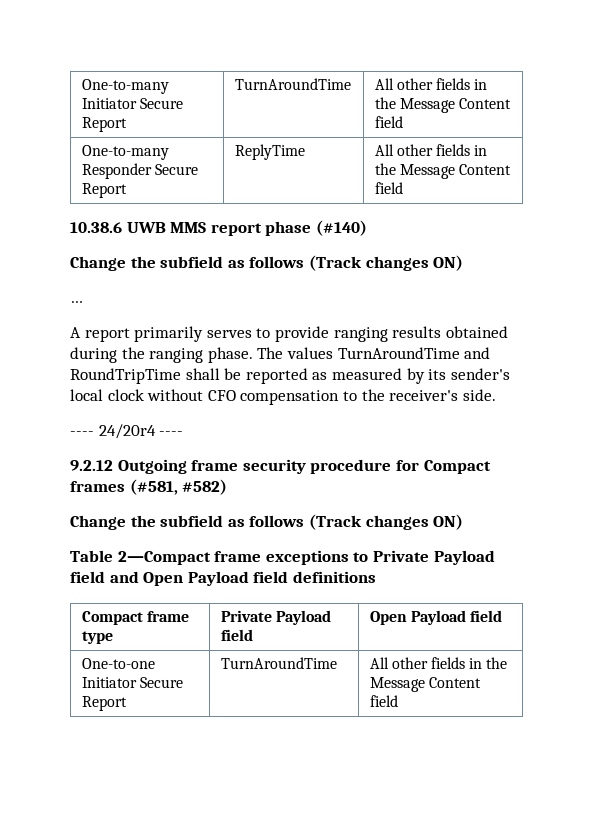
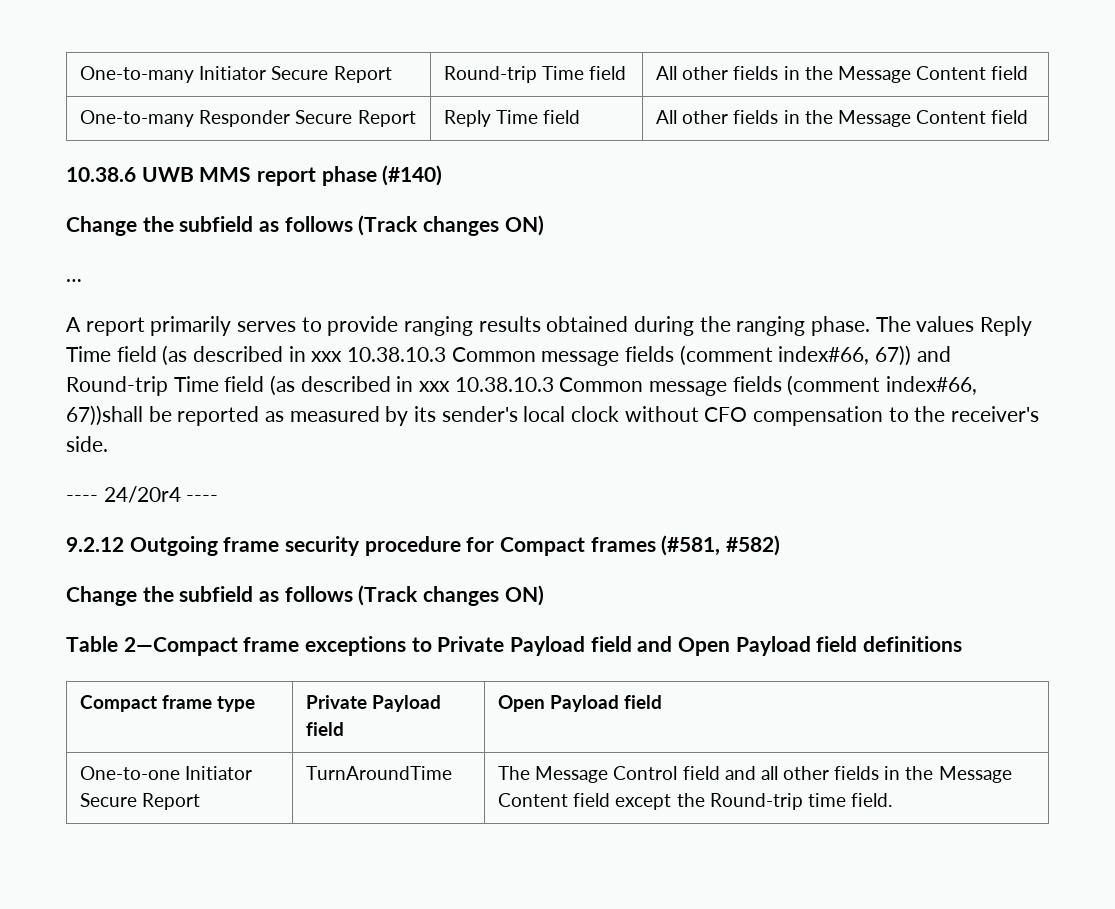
- One-to-many Initiator Secure Report | TurnAroundTime | All other fields in the Message Content field
+ One-to-many Initiator Secure Report | Round-trip Time field | All other fields in the Message Content field
- One-to-many Responder Secure Report | ReplyTime | All other fields in the Message Content field
+ One-to-many Responder Secure Report | Reply Time field | All other fields in the Message Content field
- The values TurnAroundTime and RoundTripTime shall be reported as measured by its sender's local clock without CFO compensation to the receiver's side.
+ The values Reply Time field (as described in xxx 10.38.10.3 Common message fields (comment index#66, 67)) and Round-trip Time field (as described in xxx 10.38.10.3 Common message fields (comment index#66, 67))shall be reported as measured by its sender's local clock without CFO compensation to the receiver's side.
- One-to-one Initiator Secure Report | TurnAroundTime | All other fields in the Message Content field
+ One-to-one Initiator Secure Report | TurnAroundTime | The Message Control field and all other fields in the Message Content field except the Round-trip time field.

